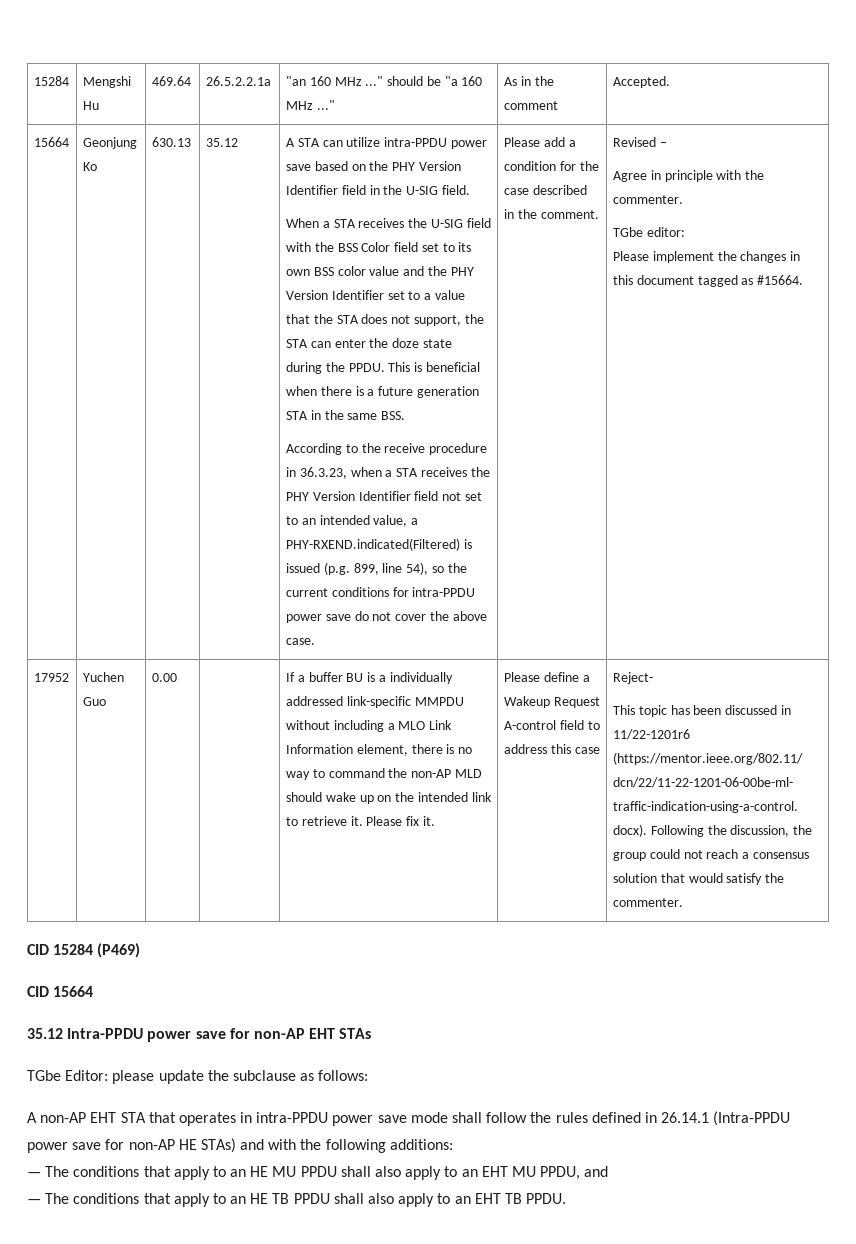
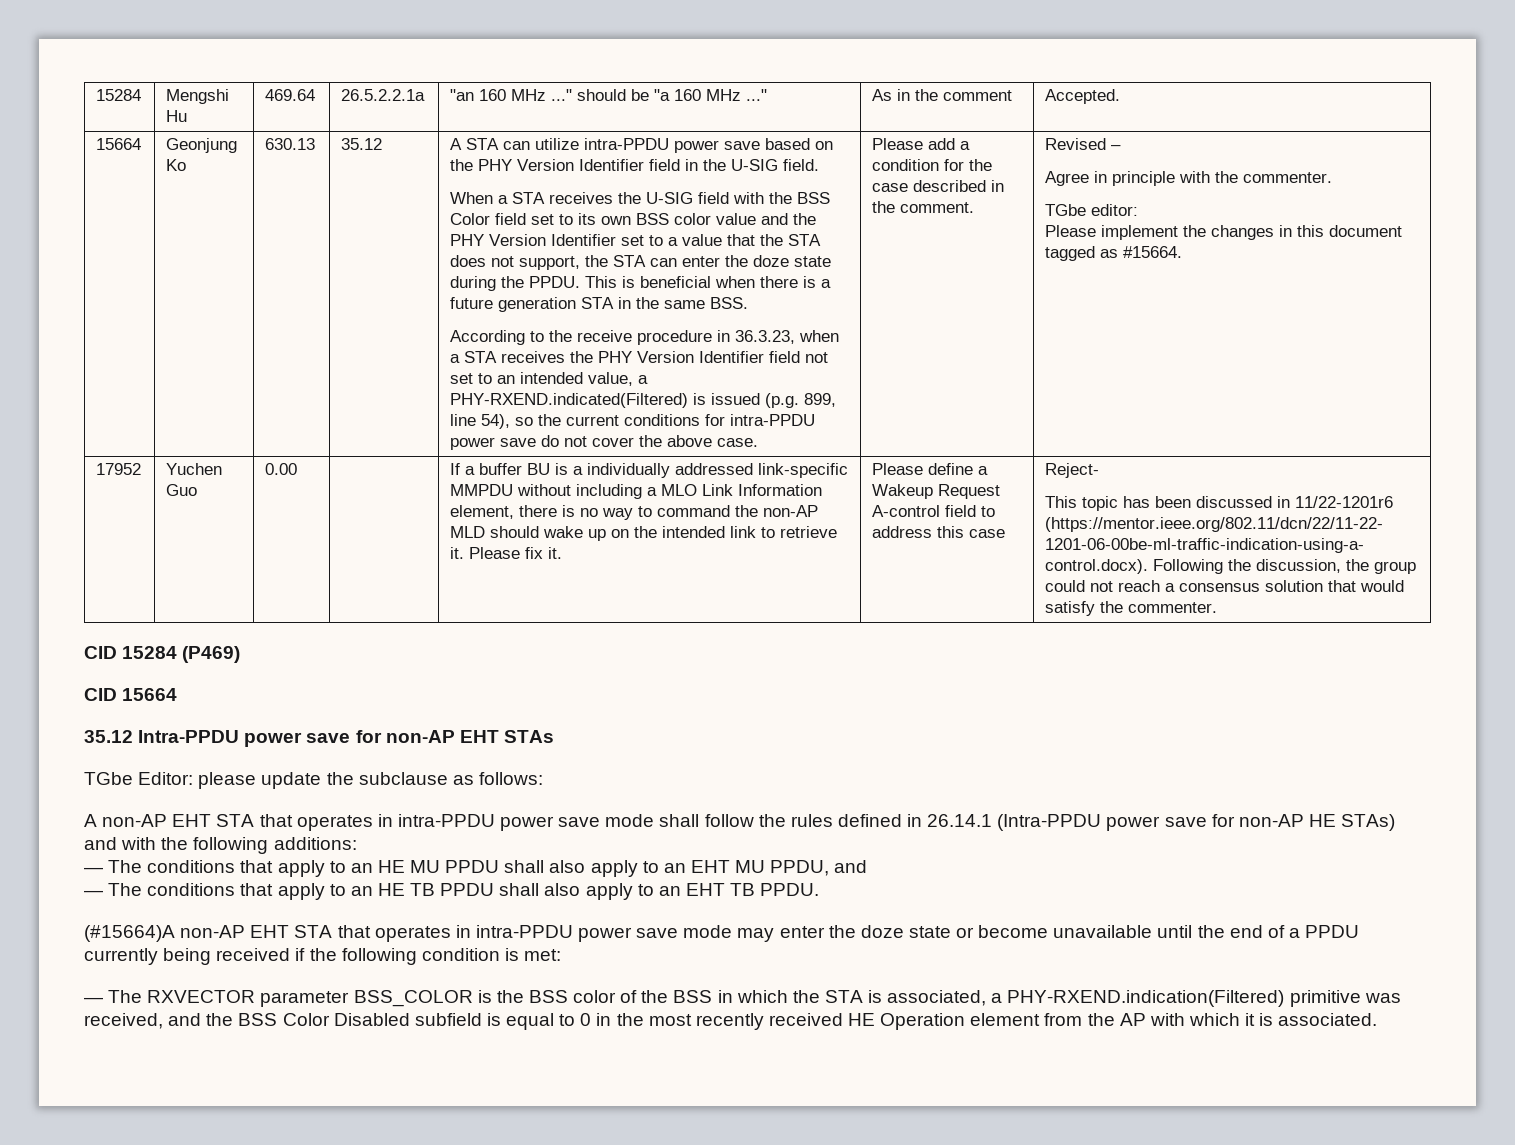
+ (#15664)A non-AP EHT STA that operates in intra-PPDU power save mode may enter the doze state or become unavailable until the end of a PPDU currently being received if the following condition is met:
+ — The RXVECTOR parameter BSS_COLOR is the BSS color of the BSS in which the STA is associated, a PHY-RXEND.indication(Filtered) primitive was received, and the BSS Color Disabled subfield is equal to 0 in the most recently received HE Operation element from the AP with which it is associated.

